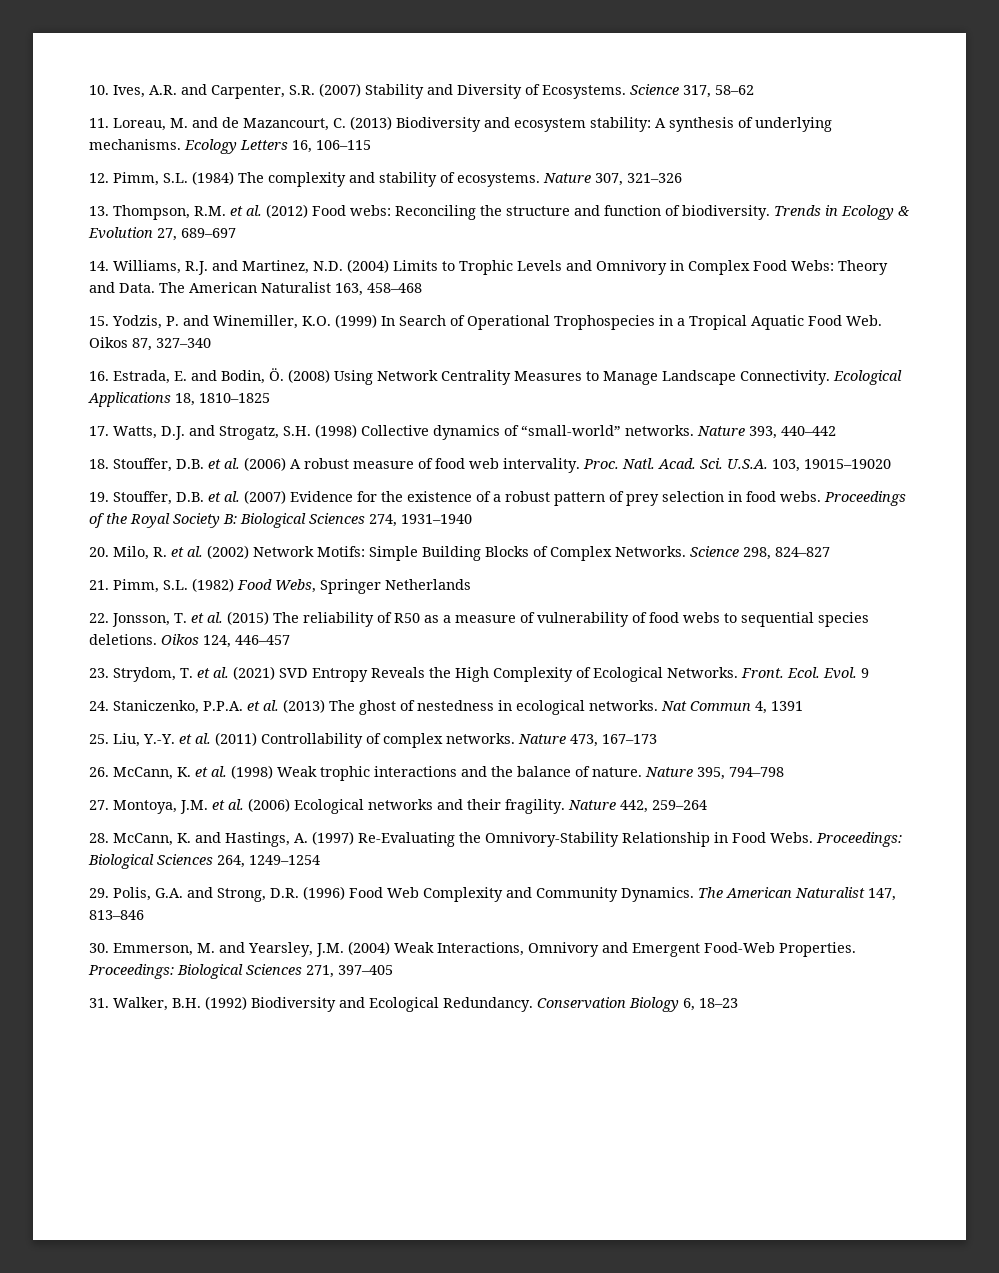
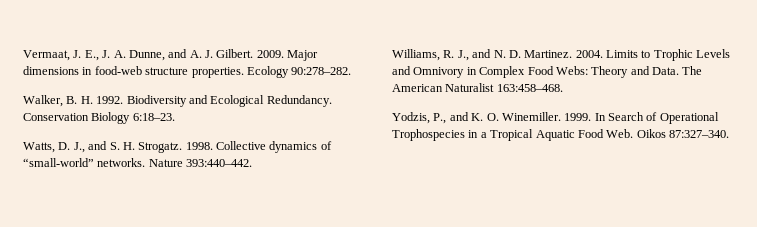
- 10. Ives, A.R. and Carpenter, S.R. (2007) Stability and Diversity of Ecosystems. Science 317, 58–62
- 11. Loreau, M. and de Mazancourt, C. (2013) Biodiversity and ecosystem stability: A synthesis of underlying mechanisms. Ecology Letters 16, 106–115
- 12. Pimm, S.L. (1984) The complexity and stability of ecosystems. Nature 307, 321–326
- 13. Thompson, R.M. et al. (2012) Food webs: Reconciling the structure and function of biodiversity. Trends in Ecology & Evolution 27, 689–697
- 14. Williams, R.J. and Martinez, N.D. (2004) Limits to Trophic Levels and Omnivory in Complex Food Webs: Theory and Data.
+ Vermaat, J. E., J. A. Dunne, and A. J. Gilbert. 2009. Major dimensions in food-web structure properties. Ecology 90:278–282.
+ Walker, B. H. 1992. Biodiversity and Ecological Redundancy. Conservation Biology 6:18–23.
+ Watts, D. J., and S. H. Strogatz. 1998. Collective dynamics of “small-world” networks. Nature 393:440–442.
+ Williams, R. J., and N. D. Martinez. 2004. Limits to Trophic Levels and Omnivory in Complex Food Webs: Theory and Data.
- The American Naturalist 163, 458–468
- 15. Yodzis, P. and Winemiller, K.O. (1999) In Search of Operational Trophospecies in a Tropical Aquatic Food Web. Oikos 87, 327–340
- 16. Estrada, E. and Bodin, Ö. (2008) Using Network Centrality Measures to Manage Landscape Connectivity. Ecological Applications 18, 1810–1825
- 17. Watts, D.J. and Strogatz, S.H. (1998) Collective dynamics of “small-world” networks. Nature 393, 440–442
- 18. Stouffer, D.B. et al. (2006) A robust measure of food web intervality. Proc. Natl. Acad. Sci. U.S.A. 103, 19015–19020
- 19. Stouffer, D.B. et al. (2007) Evidence for the existence of a robust pattern of prey selection in food webs. Proceedings of the Royal Society B: Biological Sciences 274, 1931–1940
- 20. Milo, R. et al. (2002) Network Motifs: Simple Building Blocks of Complex Networks. Science 298, 824–827
- 21. Pimm, S.L. (1982) Food Webs, Springer Netherlands
- 22. Jonsson, T. et al. (2015) The reliability of R50 as a measure of vulnerability of food webs to sequential species deletions. Oikos 124, 446–457
- 23. Strydom, T. et al. (2021) SVD Entropy Reveals the High Complexity of Ecological Networks. Front. Ecol. Evol. 9
- 24. Staniczenko, P.P.A. et al. (2013) The ghost of nestedness in ecological networks. Nat Commun 4, 1391
- 25. Liu, Y.-Y. et al. (2011) Controllability of complex networks. Nature 473, 167–173
- 26. McCann, K. et al. (1998) Weak trophic interactions and the balance of nature. Nature 395, 794–798
- 27. Montoya, J.M. et al. (2006) Ecological networks and their fragility. Nature 442, 259–264
- 28. McCann, K. and Hastings, A. (1997) Re-Evaluating the Omnivory-Stability Relationship in Food Webs. Proceedings: Biological Sciences 264, 1249–1254
- 29. Polis, G.A. and Strong, D.R. (1996) Food Web Complexity and Community Dynamics. The American Naturalist 147, 813–846
- 30. Emmerson, M. and Yearsley, J.M. (2004) Weak Interactions, Omnivory and Emergent Food-Web Properties. Proceedings: Biological Sciences 271, 397–405
- 31. Walker, B.H. (1992) Biodiversity and Ecological Redundancy. Conservation Biology 6, 18–23
+ The American Naturalist 163:458–468.
+ Yodzis, P., and K. O. Winemiller. 1999. In Search of Operational Trophospecies in a Tropical Aquatic Food Web. Oikos 87:327–340.

